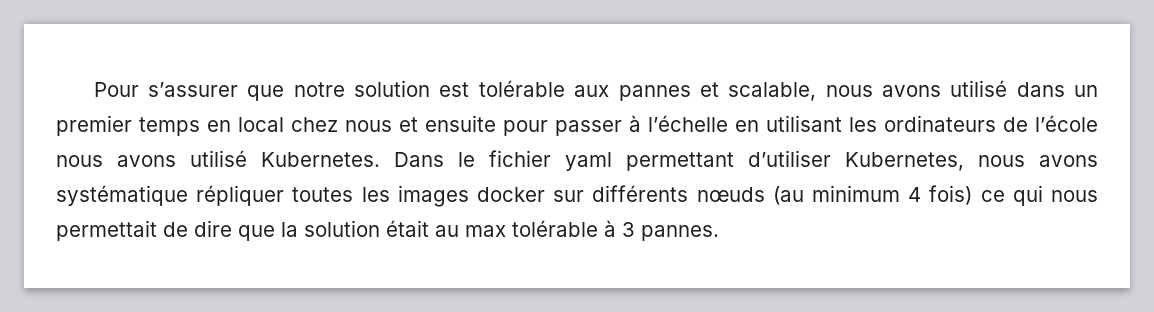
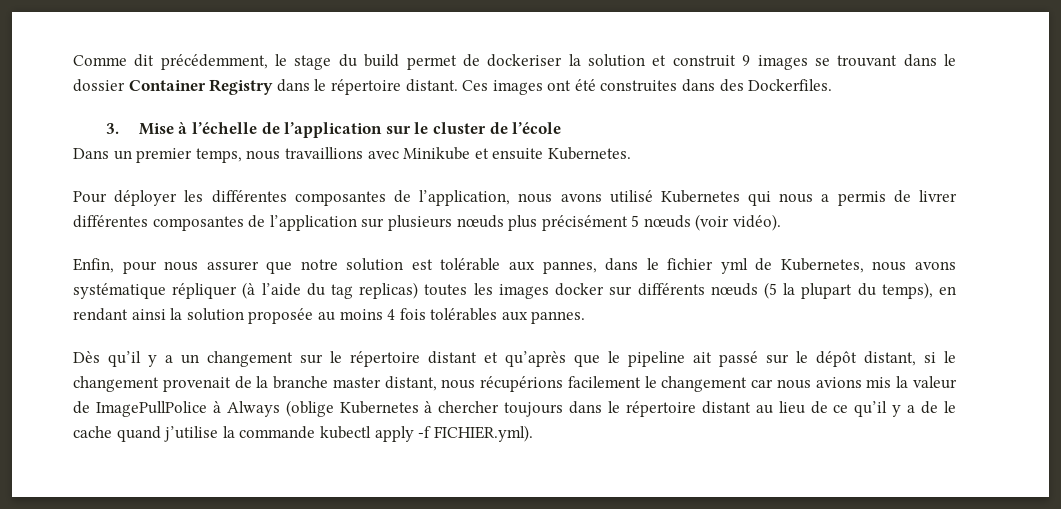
- Pour s’assurer que notre solution est tolérable aux pannes et scalable, nous avons utilisé dans un premier temps en local chez nous et ensuite pour passer à l’échelle en utilisant les ordinateurs de l’école nous avons utilisé Kubernetes. Dans le fichier yaml permettant d’utiliser Kubernetes, nous avons systématique répliquer toutes les images docker sur différents nœuds (au minimum 4 fois) ce qui nous permettait de dire que la solution était au max tolérable à 3 pannes.
+ Comme dit précédemment, le stage du build permet de dockeriser la solution et construit 9 images se trouvant dans le dossier Container Registry dans le répertoire distant. Ces images ont été construites dans des Dockerfiles.
+ 3. Mise à l’échelle de l’application sur le cluster de l’école
+ Dans un premier temps, nous travaillions avec Minikube et ensuite Kubernetes.
+ Pour déployer les différentes composantes de l’application, nous avons utilisé Kubernetes qui nous a permis de livrer différentes composantes de l’application sur plusieurs nœuds plus précisément 5 nœuds (voir vidéo).
+ Enfin, pour nous assurer que notre solution est tolérable aux pannes, dans le fichier yml de Kubernetes, nous avons systématique répliquer (à l’aide du tag replicas) toutes les images docker sur différents nœuds (5 la plupart du temps), en rendant ainsi la solution proposée au moins 4 fois tolérables aux pannes.
+ Dès qu’il y a un changement sur le répertoire distant et qu’après que le pipeline ait passé sur le dépôt distant, si le changement provenait de la branche master distant, nous récupérions facilement le changement car nous avions mis la valeur de ImagePullPolice à Always (oblige Kubernetes à chercher toujours dans le répertoire distant au lieu de ce qu’il y a de le cache quand j’utilise la commande kubectl apply -f FICHIER.yml).

